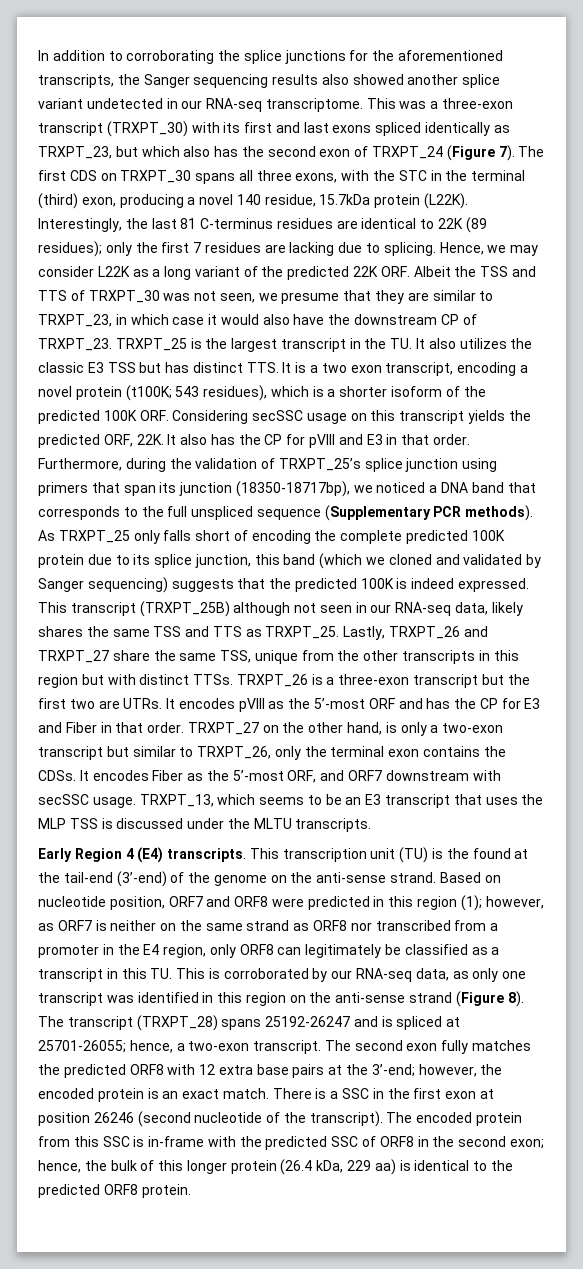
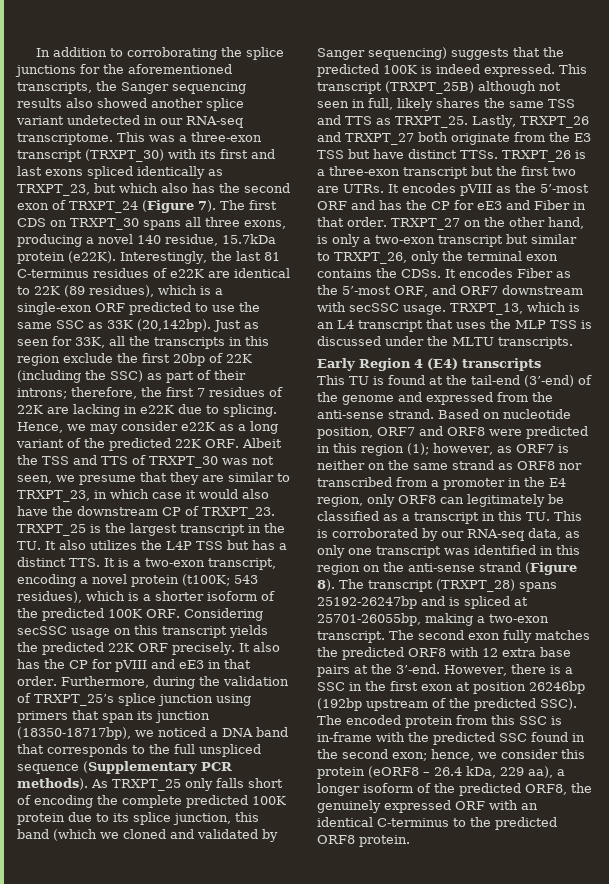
- The first CDS on TRXPT_30 spans all three exons, with the STC in the terminal (third) exon, producing a novel 140 residue, 15.7kDa protein (L22K).
+ The first CDS on TRXPT_30 spans all three exons, producing a novel 140 residue, 15.7kDa protein (e22K).
- Interestingly, the last 81 C-terminus residues are identical to 22K (89 residues); only the first 7 residues are lacking due to splicing.
+ Interestingly, the last 81 C-terminus residues of e22K are identical to 22K (89 residues), which is a single-exon ORF predicted to use the same SSC as 33K (20,142bp). Just as seen for 33K, all the transcripts in this region exclude the first 20bp of 22K (including the SSC) as part of their introns; therefore, the first 7 residues of 22K are lacking in e22K due to splicing.
- Hence, we may consider L22K as a long variant of the predicted 22K ORF. Albeit the TSS and TTS of TRXPT_30 was not seen, we presume that they are similar to TRXPT_23, in which case it would also have the downstream CP of TRXPT_23.
+ Hence, we may consider e22K as a long variant of the predicted 22K ORF. Albeit the TSS and TTS of TRXPT_30 was not seen, we presume that they are similar to TRXPT_23, in which case it would also have the downstream CP of TRXPT_23.
- TRXPT_25 is the largest transcript in the TU. It also utilizes the classic E3 TSS but has distinct TTS. It is a two exon transcript, encoding a novel protein (t100K; 543 residues), which is a shorter isoform of the predicted 100K ORF. Considering secSSC usage on this transcript yields the predicted ORF, 22K.
+ TRXPT_25 is the largest transcript in the TU. It also utilizes the L4P TSS but has a distinct TTS. It is a two-exon transcript, encoding a novel protein (t100K; 543 residues), which is a shorter isoform of the predicted 100K ORF. Considering secSSC usage on this transcript yields the predicted 22K ORF precisely.
- It also has the CP for pVIII and E3 in that order.
+ It also has the CP for pVIII and eE3 in that order.
- This transcript (TRXPT_25B) although not seen in our RNA-seq data, likely shares the same TSS and TTS as TRXPT_25.
+ This transcript (TRXPT_25B) although not seen in full, likely shares the same TSS and TTS as TRXPT_25.
- Lastly, TRXPT_26 and TRXPT_27 share the same TSS, unique from the other transcripts in this region but with distinct TTSs.
+ Lastly, TRXPT_26 and TRXPT_27 both originate from the E3 TSS but have distinct TTSs.
- It encodes pVIII as the 5’-most ORF and has the CP for E3 and Fiber in that order.
+ It encodes pVIII as the 5’-most ORF and has the CP for eE3 and Fiber in that order.
- TRXPT_13, which seems to be an E3 transcript that uses the MLP TSS is discussed under the MLTU transcripts.
+ TRXPT_13, which is an L4 transcript that uses the MLP TSS is discussed under the MLTU transcripts.
- Early Region 4 (E4) transcripts. This transcription unit (TU) is the found at the tail-end (3’-end) of the genome on the anti-sense strand.
+ Early Region 4 (E4) transcripts
+ This TU is found at the tail-end (3’-end) of the genome and expressed from the anti-sense strand.
- The transcript (TRXPT_28) spans 25192-26247 and is spliced at 25701-26055; hence, a two-exon transcript.
+ The transcript (TRXPT_28) spans 25192-26247bp and is spliced at 25701-26055bp, making a two-exon transcript.
- The second exon fully matches the predicted ORF8 with 12 extra base pairs at the 3’-end; however, the encoded protein is an exact match. There is a SSC in the first exon at position 26246 (second nucleotide of the transcript).
+ The second exon fully matches the predicted ORF8 with 12 extra base pairs at the 3’-end. However, there is a SSC in the first exon at position 26246bp (192bp upstream of the predicted SSC).
- The encoded protein from this SSC is in-frame with the predicted SSC of ORF8 in the second exon; hence, the bulk of this longer protein (26.4 kDa, 229 aa) is identical to the predicted ORF8 protein.
+ The encoded protein from this SSC is in-frame with the predicted SSC found in the second exon; hence, we consider this protein (eORF8 – 26.4 kDa, 229 aa), a longer isoform of the predicted ORF8, the genuinely expressed ORF with an identical C-terminus to the predicted ORF8 protein.

